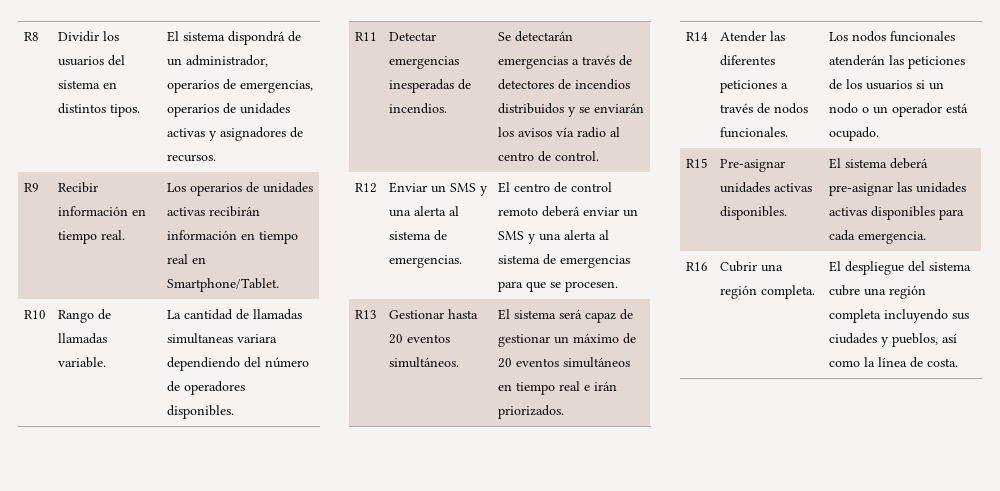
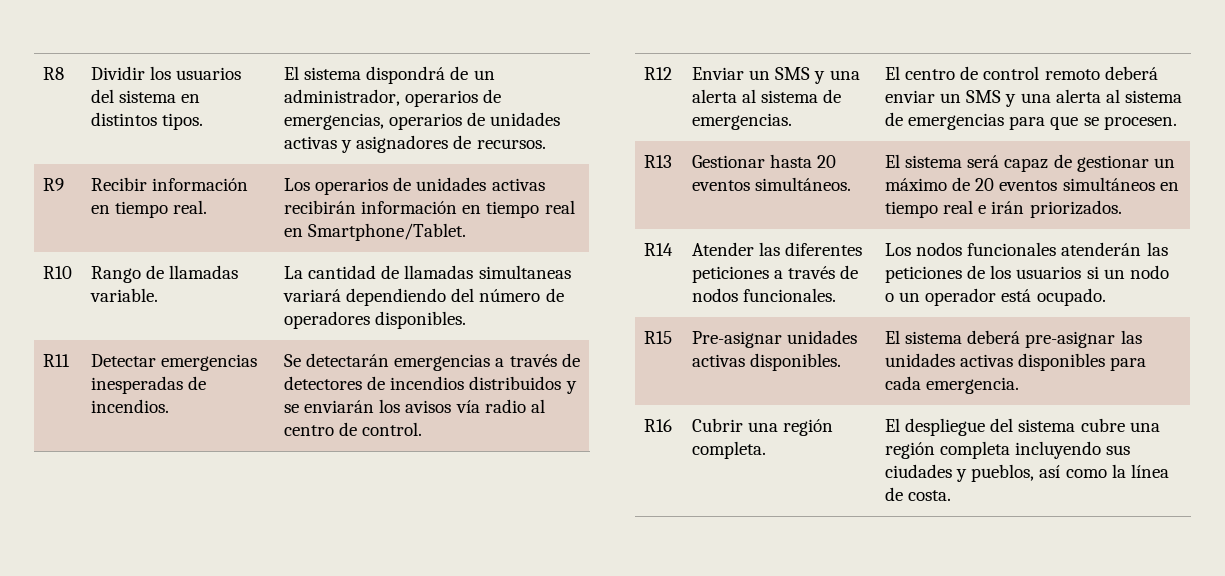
- R10 | Rango de llamadas variable. | La cantidad de llamadas simultaneas variara dependiendo del número de operadores disponibles.
+ R10 | Rango de llamadas variable. | La cantidad de llamadas simultaneas variará dependiendo del número de operadores disponibles.

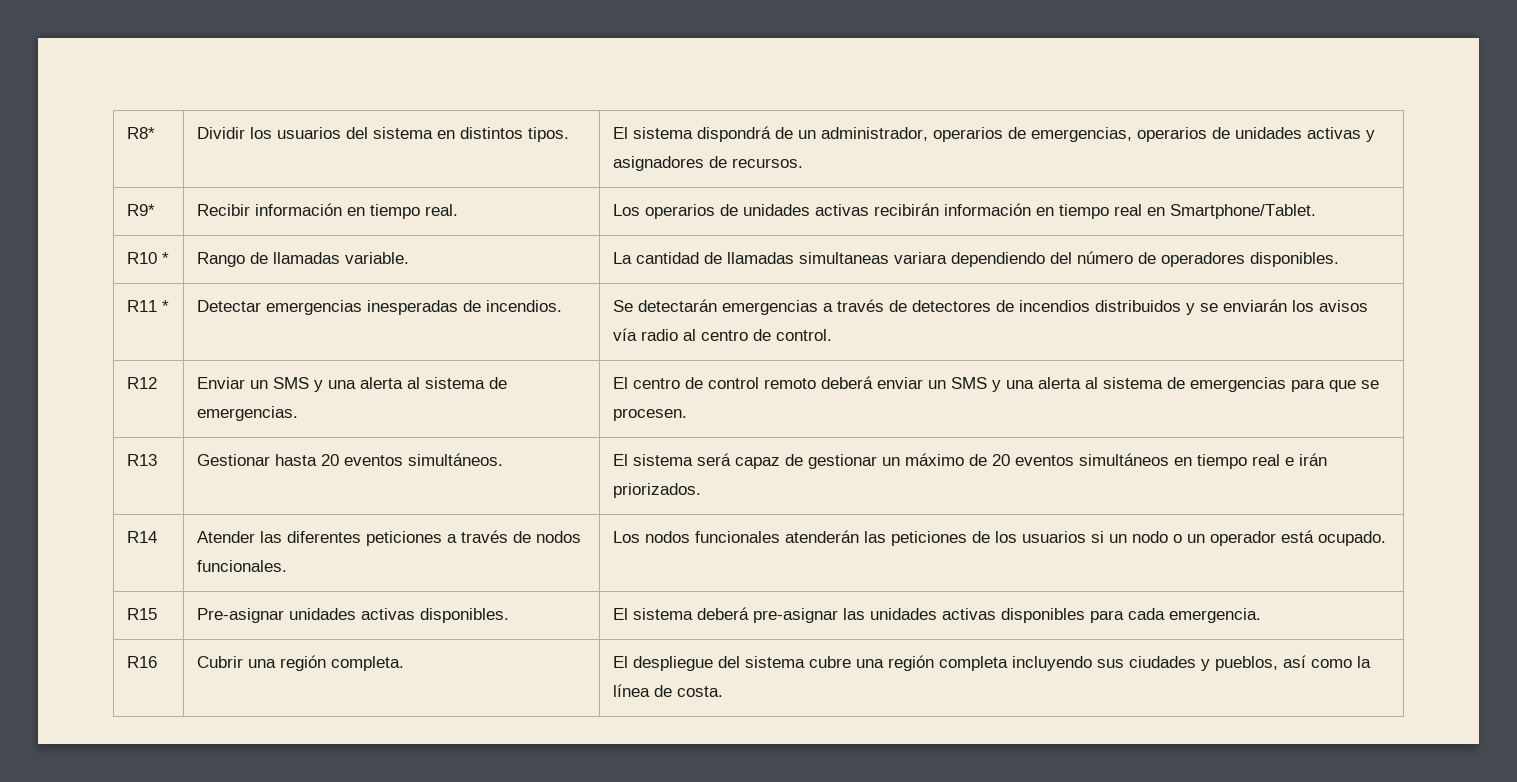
- R8 | Dividir los usuarios del sistema en distintos tipos. | El sistema dispondrá de un administrador, operarios de emergencias, operarios de unidades activas y asignadores de recursos.
+ R8* | Dividir los usuarios del sistema en distintos tipos. | El sistema dispondrá de un administrador, operarios de emergencias, operarios de unidades activas y asignadores de recursos.
- R9 | Recibir información en tiempo real. | Los operarios de unidades activas recibirán información en tiempo real en Smartphone/Tablet.
+ R9* | Recibir información en tiempo real. | Los operarios de unidades activas recibirán información en tiempo real en Smartphone/Tablet.
- R10 | Rango de llamadas variable. | La cantidad de llamadas simultaneas variará dependiendo del número de operadores disponibles.
+ R10 * | Rango de llamadas variable. | La cantidad de llamadas simultaneas variara dependiendo del número de operadores disponibles.
- R11 | Detectar emergencias inesperadas de incendios. | Se detectarán emergencias a través de detectores de incendios distribuidos y se enviarán los avisos vía radio al centro de control.
+ R11 * | Detectar emergencias inesperadas de incendios. | Se detectarán emergencias a través de detectores de incendios distribuidos y se enviarán los avisos vía radio al centro de control.

